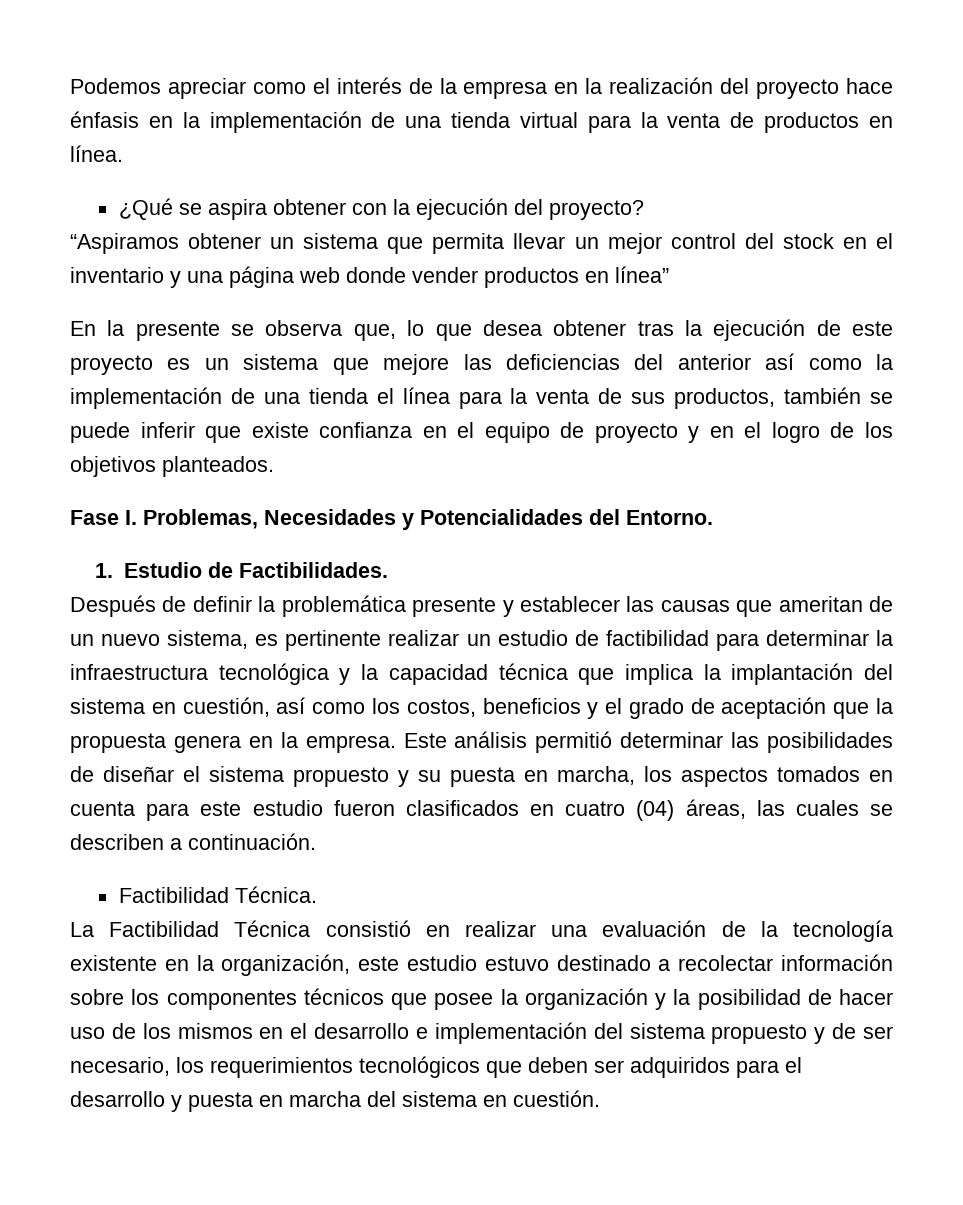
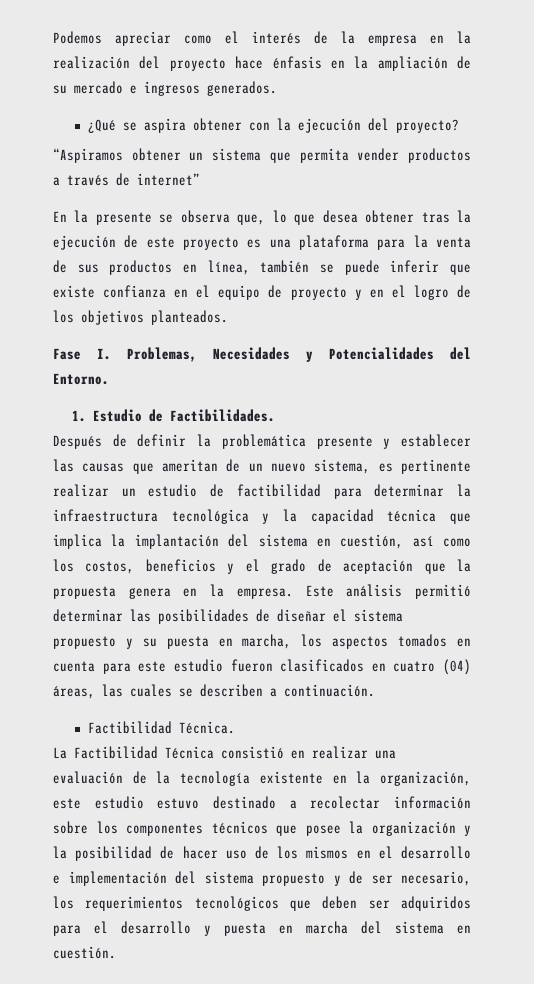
- Podemos apreciar como el interés de la empresa en la realización del proyecto hace énfasis en la implementación de una tienda virtual para la venta de productos en línea.
+ Podemos apreciar como el interés de la empresa en la realización del proyecto hace énfasis en la ampliación de su mercado e ingresos generados.
- “Aspiramos obtener un sistema que permita llevar un mejor control del stock en el inventario y una página web donde vender productos en línea”
+ “Aspiramos obtener un sistema que permita vender productos a través de internet”
- En la presente se observa que, lo que desea obtener tras la ejecución de este proyecto es un sistema que mejore las deficiencias del anterior así como la implementación de una tienda el línea para la venta de sus productos, también se puede inferir que existe confianza en el equipo de proyecto y en el logro de los objetivos planteados.
+ En la presente se observa que, lo que desea obtener tras la ejecución de este proyecto es una plataforma para la venta de sus productos en línea, también se puede inferir que existe confianza en el equipo de proyecto y en el logro de los objetivos planteados.

